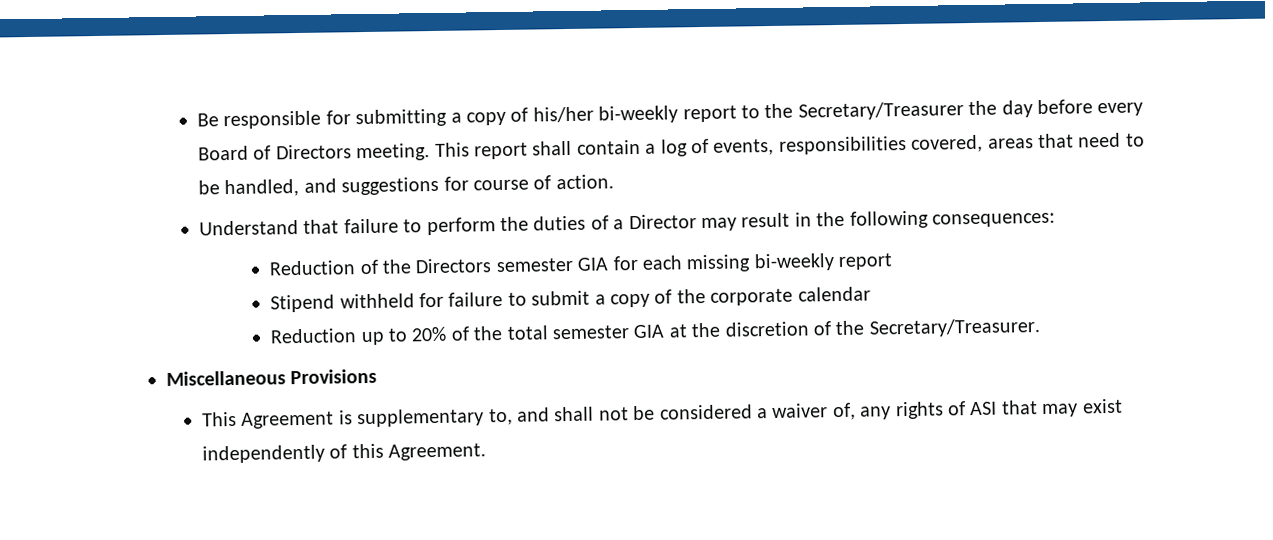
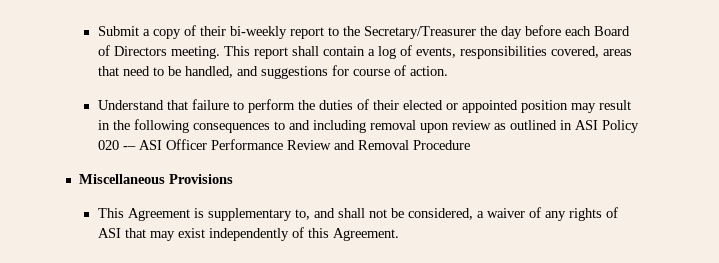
- Be responsible for submitting a copy of his/her bi-weekly report to the Secretary/Treasurer the day before every Board of Directors meeting.
+ Submit a copy of their bi-weekly report to the Secretary/Treasurer the day before each Board of Directors meeting.
- Understand that failure to perform the duties of a Director may result in the following consequences:
- Reduction of the Directors semester GIA for each missing bi-weekly report
- Stipend withheld for failure to submit a copy of the corporate calendar
- Reduction up to 20% of the total semester GIA at the discretion of the Secretary/Treasurer.
+ Understand that failure to perform the duties of their elected or appointed position may result in the following consequences to and including removal upon review as outlined in ASI Policy 020 -– ASI Officer Performance Review and Removal Procedure
- This Agreement is supplementary to, and shall not be considered a waiver of, any rights of ASI that may exist independently of this Agreement.
+ This Agreement is supplementary to, and shall not be considered, a waiver of any rights of ASI that may exist independently of this Agreement.

